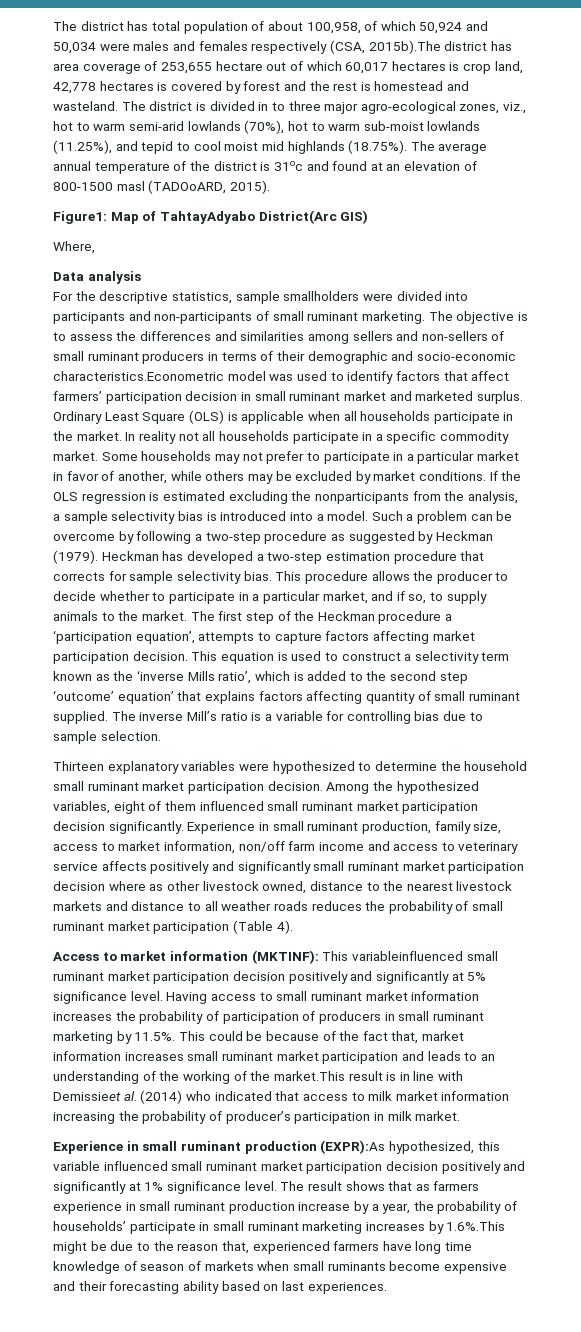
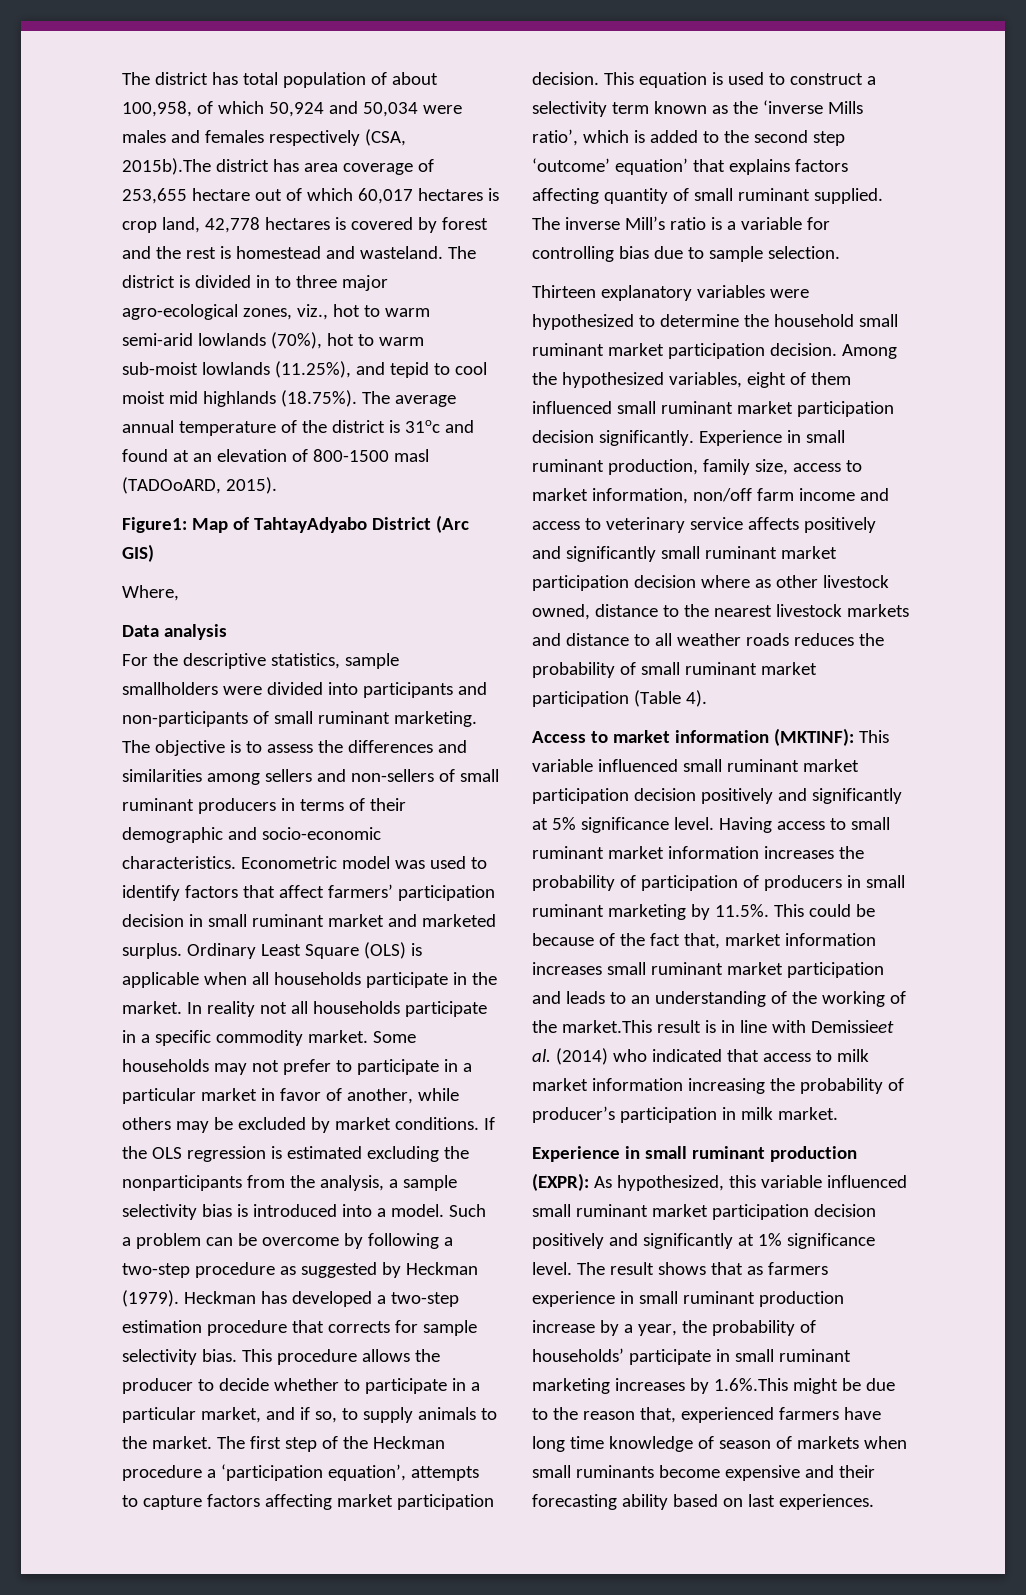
- Figure1: Map of TahtayAdyabo District(Arc GIS)
+ Figure1: Map of TahtayAdyabo District (Arc GIS)
- The objective is to assess the differences and similarities among sellers and non-sellers of small ruminant producers in terms of their demographic and socio-economic characteristics.Econometric model was used to identify factors that affect farmers’ participation decision in small ruminant market and marketed surplus.
+ The objective is to assess the differences and similarities among sellers and non-sellers of small ruminant producers in terms of their demographic and socio-economic characteristics. Econometric model was used to identify factors that affect farmers’ participation decision in small ruminant market and marketed surplus.
- Access to market information (MKTINF): This variableinfluenced small ruminant market participation decision positively and significantly at 5% significance level.
+ Access to market information (MKTINF): This variable influenced small ruminant market participation decision positively and significantly at 5% significance level.
- Experience in small ruminant production (EXPR):As hypothesized, this variable influenced small ruminant market participation decision positively and significantly at 1% significance level.
+ Experience in small ruminant production (EXPR): As hypothesized, this variable influenced small ruminant market participation decision positively and significantly at 1% significance level.

